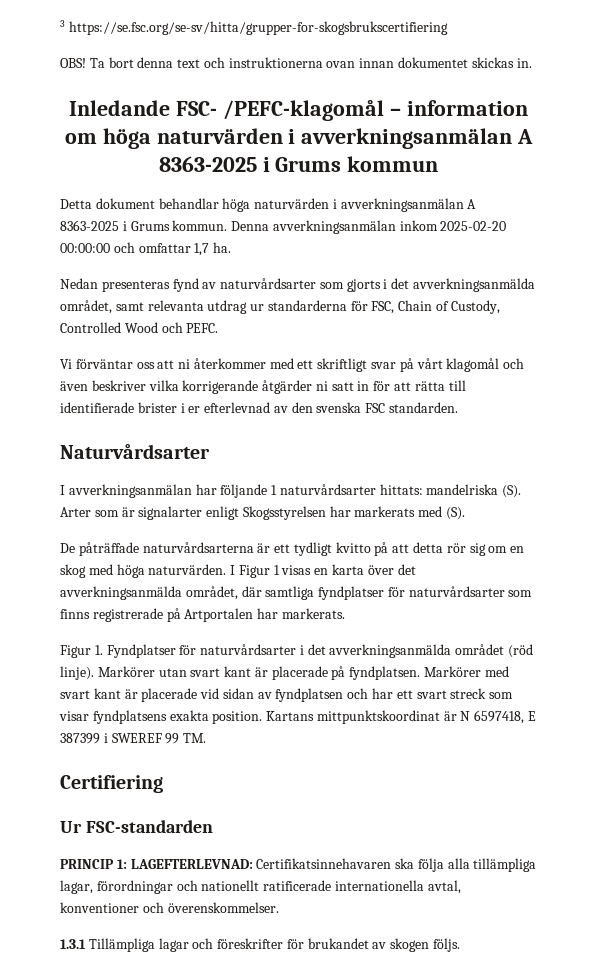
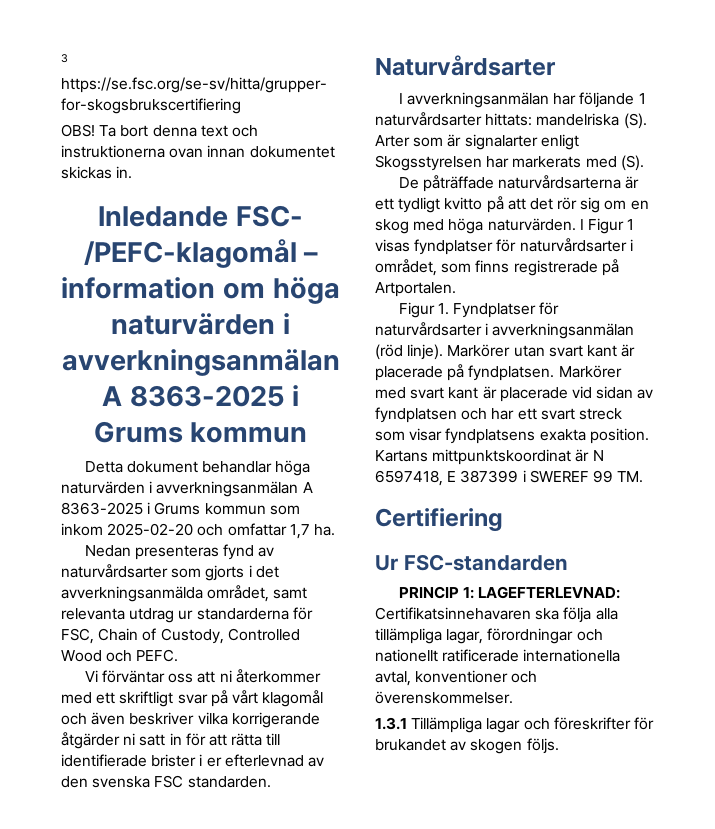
- Detta dokument behandlar höga naturvärden i avverkningsanmälan A 8363-2025 i Grums kommun. Denna avverkningsanmälan inkom 2025-02-20 00:00:00 och omfattar 1,7 ha.
+ Detta dokument behandlar höga naturvärden i avverkningsanmälan A 8363-2025 i Grums kommun som inkom 2025-02-20 och omfattar 1,7 ha.
- De påträffade naturvårdsarterna är ett tydligt kvitto på att detta rör sig om en skog med höga naturvärden.
+ De påträffade naturvårdsarterna är ett tydligt kvitto på att det rör sig om en skog med höga naturvärden.
- I Figur 1 visas en karta över det avverkningsanmälda området, där samtliga fyndplatser för naturvårdsarter som finns registrerade på Artportalen har markerats.
+ I Figur 1 visas fyndplatser för naturvårdsarter i området, som finns registrerade på Artportalen.
- Figur 1. Fyndplatser för naturvårdsarter i det avverkningsanmälda området (röd linje).
+ Figur 1. Fyndplatser för naturvårdsarter i avverkningsanmälan (röd linje).

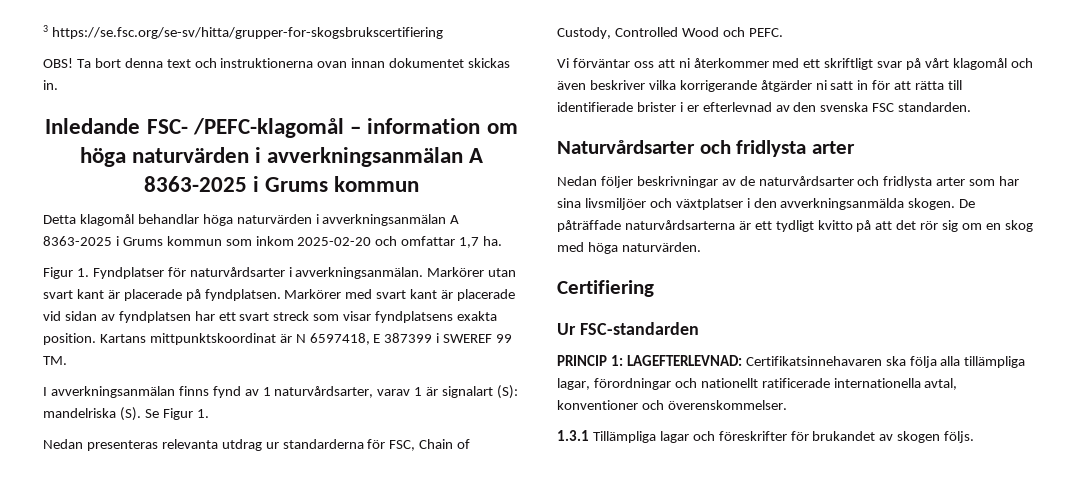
- Detta dokument behandlar höga naturvärden i avverkningsanmälan A 8363-2025 i Grums kommun som inkom 2025-02-20 och omfattar 1,7 ha.
+ Detta klagomål behandlar höga naturvärden i avverkningsanmälan A 8363-2025 i Grums kommun som inkom 2025-02-20 och omfattar 1,7 ha.
- Nedan presenteras fynd av naturvårdsarter som gjorts i det avverkningsanmälda området, samt relevanta utdrag ur standarderna för FSC, Chain of Custody, Controlled Wood och PEFC.
+ Figur 1. Fyndplatser för naturvårdsarter i avverkningsanmälan. Markörer utan svart kant är placerade på fyndplatsen. Markörer med svart kant är placerade vid sidan av fyndplatsen har ett svart streck som visar fyndplatsens exakta position. Kartans mittpunktskoordinat är N 6597418, E 387399 i SWEREF 99 TM.
+ I avverkningsanmälan finns fynd av 1 naturvårdsarter, varav 1 är signalart (S): mandelriska (S). Se Figur 1.
+ Nedan presenteras relevanta utdrag ur standarderna för FSC, Chain of Custody, Controlled Wood och PEFC.
- Naturvårdsarter
- I avverkningsanmälan har följande 1 naturvårdsarter hittats: mandelriska (S). Arter som är signalarter enligt Skogsstyrelsen har markerats med (S).
- De påträffade naturvårdsarterna är ett tydligt kvitto på att det rör sig om en skog med höga naturvärden. I Figur 1 visas fyndplatser för naturvårdsarter i området, som finns registrerade på Artportalen.
- Figur 1. Fyndplatser för naturvårdsarter i avverkningsanmälan (röd linje). Markörer utan svart kant är placerade på fyndplatsen. Markörer med svart kant är placerade vid sidan av fyndplatsen och har ett svart streck som visar fyndplatsens exakta position. Kartans mittpunktskoordinat är N 6597418, E 387399 i SWEREF 99 TM.
+ Naturvårdsarter och fridlysta arter
+ Nedan följer beskrivningar av de naturvårdsarter och fridlysta arter som har sina livsmiljöer och växtplatser i den avverkningsanmälda skogen. De påträffade naturvårdsarterna är ett tydligt kvitto på att det rör sig om en skog med höga naturvärden.

